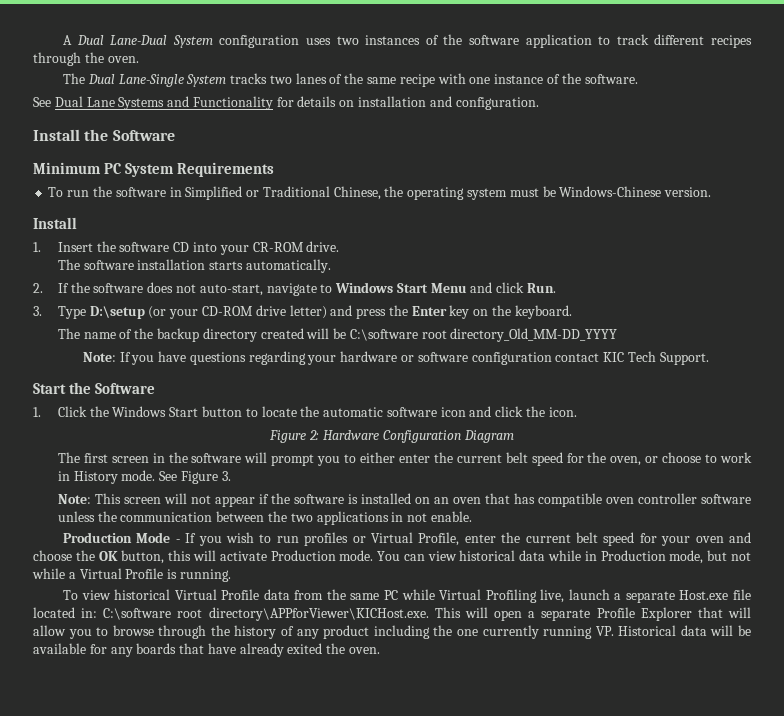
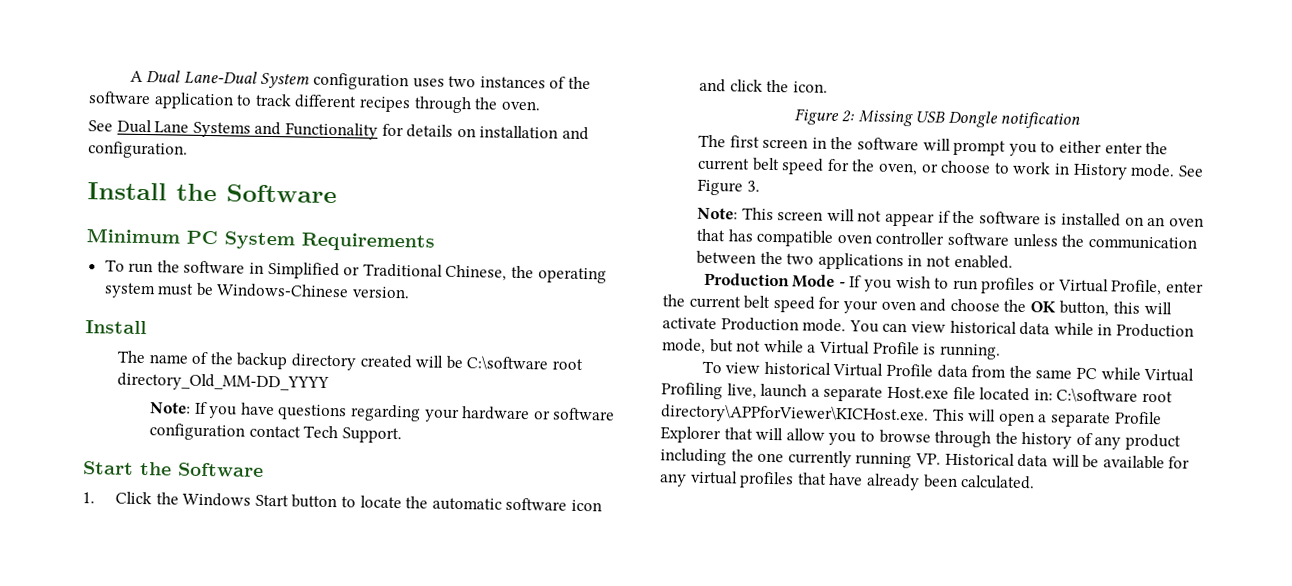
- The Dual Lane-Single System tracks two lanes of the same recipe with one instance of the software.
- 1. Insert the software CD into your CR-ROM drive.
- The software installation starts automatically.
- 2. If the software does not auto-start, navigate to Windows Start Menu and click Run.
- 3. Type D:\setup (or your CD-ROM drive letter) and press the Enter key on the keyboard.
- Note: If you have questions regarding your hardware or software configuration contact KIC Tech Support.
+ Note: If you have questions regarding your hardware or software configuration contact Tech Support.
- Figure 2: Hardware Configuration Diagram
+ Figure 2: Missing USB Dongle notification
- Note: This screen will not appear if the software is installed on an oven that has compatible oven controller software unless the communication between the two applications in not enable.
+ Note: This screen will not appear if the software is installed on an oven that has compatible oven controller software unless the communication between the two applications in not enabled.
- To view historical Virtual Profile data from the same PC while Virtual Profiling live, launch a separate Host.exe file located in: C:\software root directory\APPforViewer\KICHost.exe. This will open a separate Profile Explorer that will allow you to browse through the history of any product including the one currently running VP. Historical data will be available for any boards that have already exited the oven.
+ To view historical Virtual Profile data from the same PC while Virtual Profiling live, launch a separate Host.exe file located in: C:\software root directory\APPforViewer\KICHost.exe. This will open a separate Profile Explorer that will allow you to browse through the history of any product including the one currently running VP. Historical data will be available for any virtual profiles that have already been calculated.

